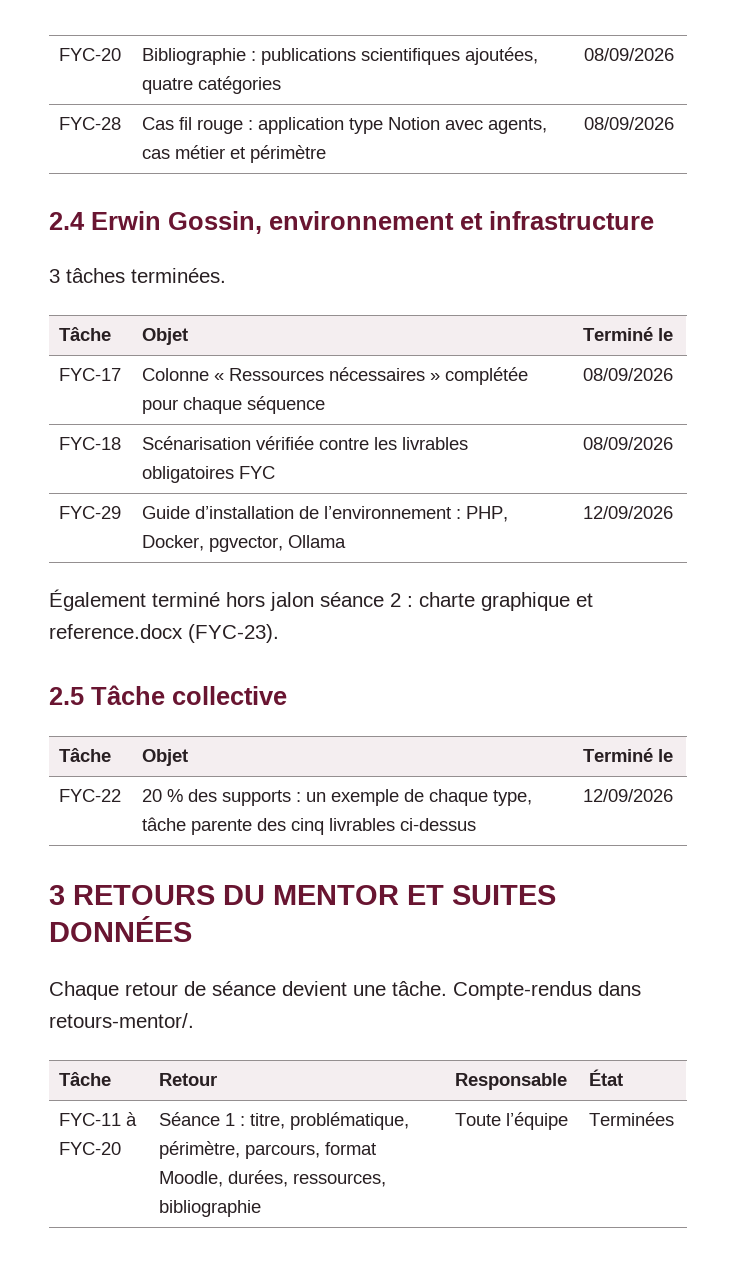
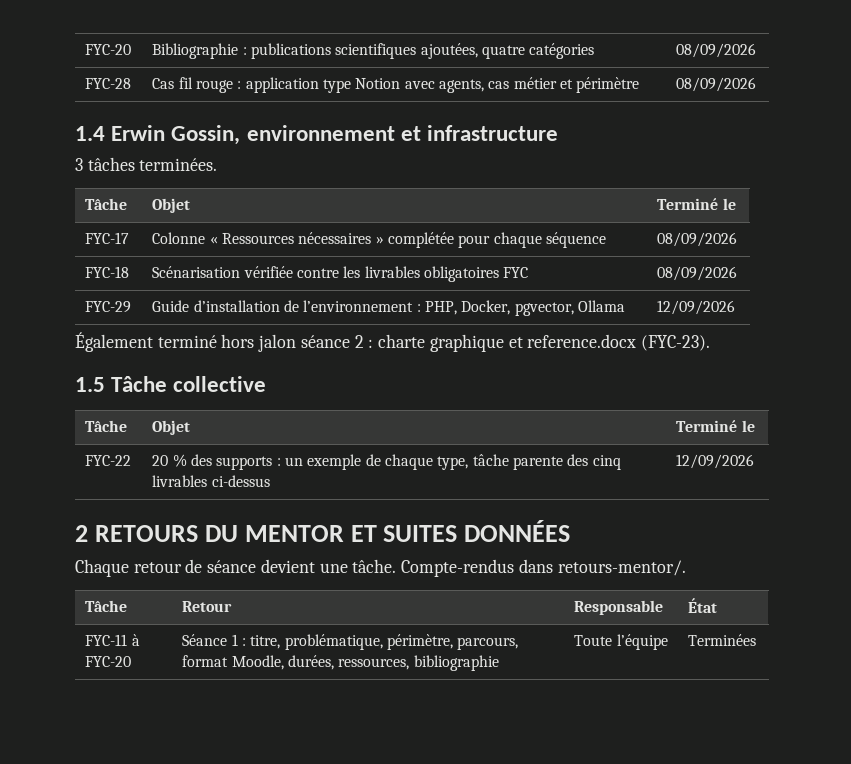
- 2.4 Erwin Gossin, environnement et infrastructure
+ 1.4 Erwin Gossin, environnement et infrastructure
- 2.5 Tâche collective
+ 1.5 Tâche collective
- 3 RETOURS DU MENTOR ET SUITES DONNÉES
+ 2 RETOURS DU MENTOR ET SUITES DONNÉES

